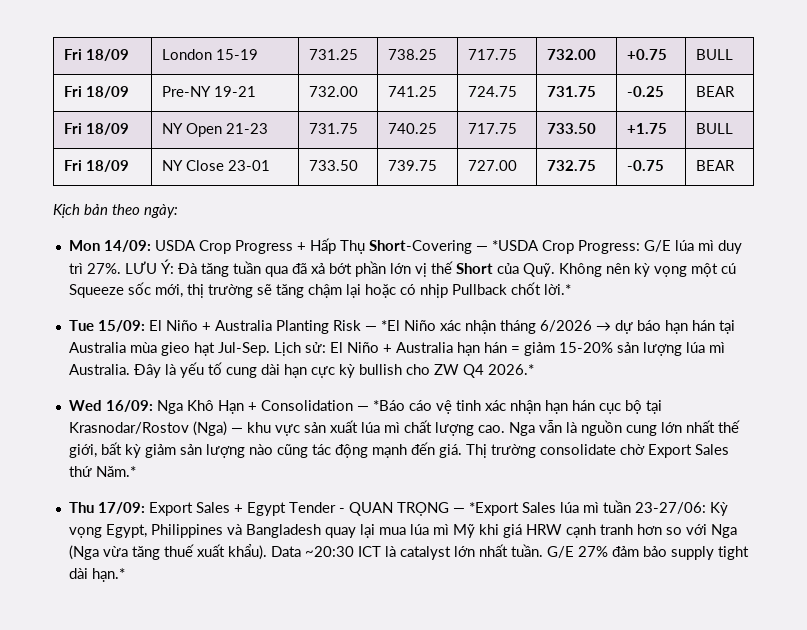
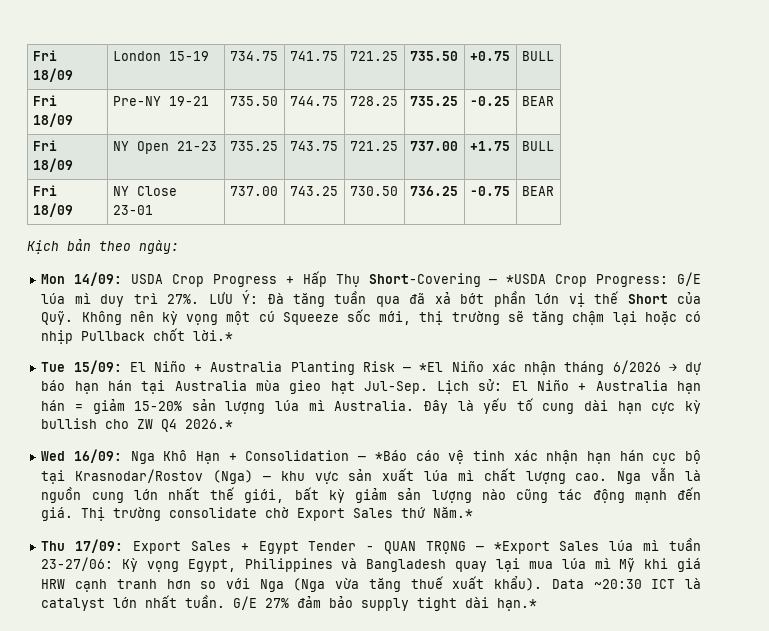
- Fri 18/09 | London 15-19 | 731.25 | 738.25 | 717.75 | 732.00 | +0.75 | BULL
+ Fri 18/09 | London 15-19 | 734.75 | 741.75 | 721.25 | 735.50 | +0.75 | BULL
- Fri 18/09 | Pre-NY 19-21 | 732.00 | 741.25 | 724.75 | 731.75 | -0.25 | BEAR
+ Fri 18/09 | Pre-NY 19-21 | 735.50 | 744.75 | 728.25 | 735.25 | -0.25 | BEAR
- Fri 18/09 | NY Open 21-23 | 731.75 | 740.25 | 717.75 | 733.50 | +1.75 | BULL
+ Fri 18/09 | NY Open 21-23 | 735.25 | 743.75 | 721.25 | 737.00 | +1.75 | BULL
- Fri 18/09 | NY Close 23-01 | 733.50 | 739.75 | 727.00 | 732.75 | -0.75 | BEAR
+ Fri 18/09 | NY Close 23-01 | 737.00 | 743.25 | 730.50 | 736.25 | -0.75 | BEAR

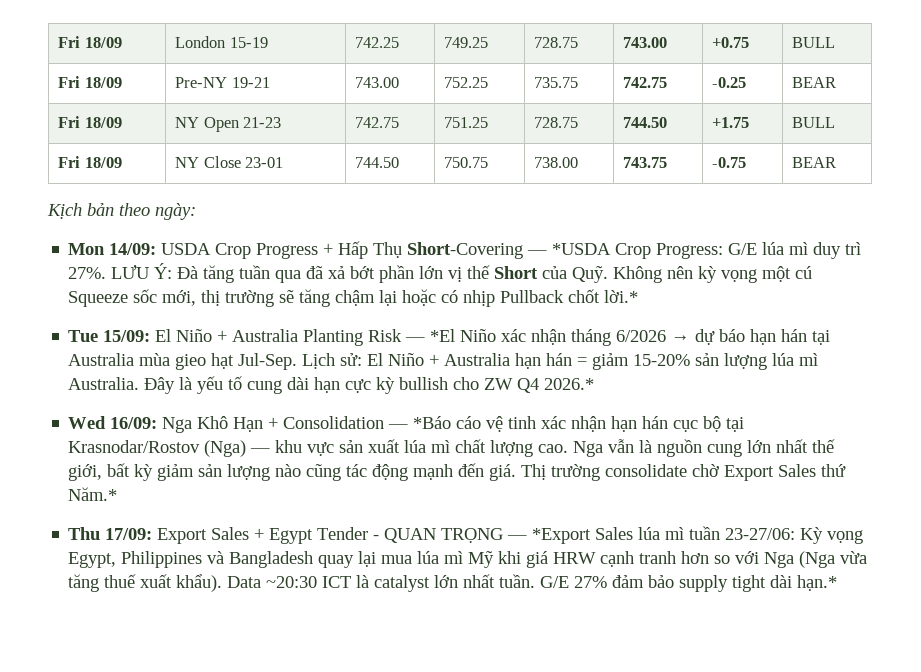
- Fri 18/09 | London 15-19 | 734.75 | 741.75 | 721.25 | 735.50 | +0.75 | BULL
+ Fri 18/09 | London 15-19 | 742.25 | 749.25 | 728.75 | 743.00 | +0.75 | BULL
- Fri 18/09 | Pre-NY 19-21 | 735.50 | 744.75 | 728.25 | 735.25 | -0.25 | BEAR
+ Fri 18/09 | Pre-NY 19-21 | 743.00 | 752.25 | 735.75 | 742.75 | -0.25 | BEAR
- Fri 18/09 | NY Open 21-23 | 735.25 | 743.75 | 721.25 | 737.00 | +1.75 | BULL
+ Fri 18/09 | NY Open 21-23 | 742.75 | 751.25 | 728.75 | 744.50 | +1.75 | BULL
- Fri 18/09 | NY Close 23-01 | 737.00 | 743.25 | 730.50 | 736.25 | -0.75 | BEAR
+ Fri 18/09 | NY Close 23-01 | 744.50 | 750.75 | 738.00 | 743.75 | -0.75 | BEAR

